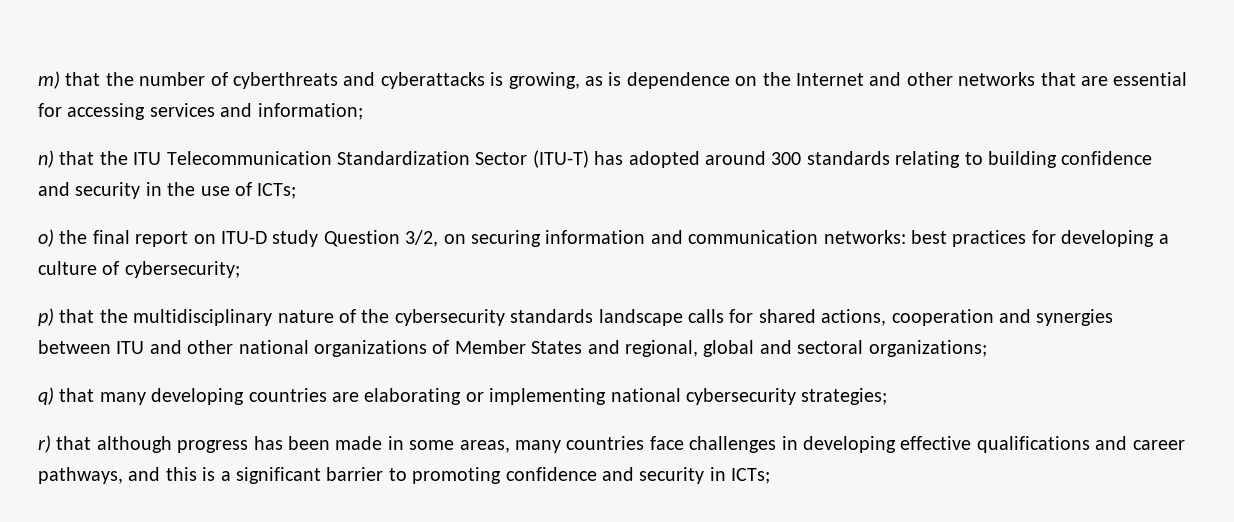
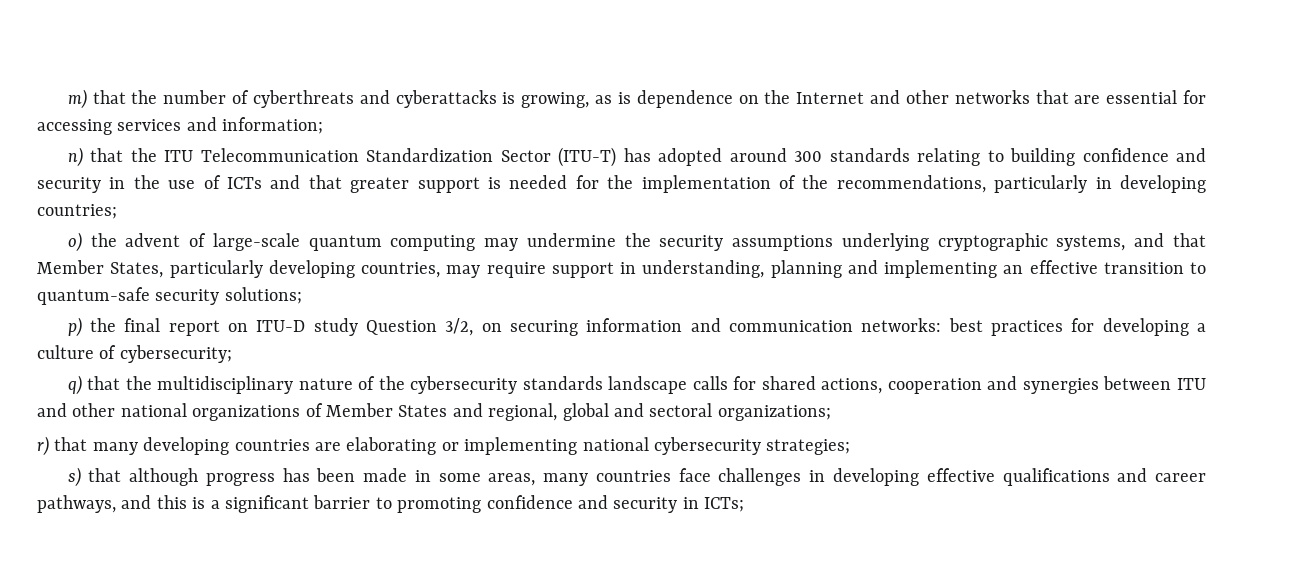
- n) that the ITU Telecommunication Standardization Sector (ITU-T) has adopted around 300 standards relating to building confidence and security in the use of ICTs;
- o) the final report on ITU-D study Question 3/2, on securing information and communication networks: best practices for developing a culture of cybersecurity;
+ n) that the ITU Telecommunication Standardization Sector (ITU-T) has adopted around 300 standards relating to building confidence and security in the use of ICTs and that greater support is needed for the implementation of the recommendations, particularly in developing countries;
+ o) the advent of large-scale quantum computing may undermine the security assumptions underlying cryptographic systems, and that Member States, particularly developing countries, may require support in understanding, planning and implementing an effective transition to quantum-safe security solutions;
+ p) the final report on ITU-D study Question 3/2, on securing information and communication networks: best practices for developing a culture of cybersecurity;
- p) that the multidisciplinary nature of the cybersecurity standards landscape calls for shared actions, cooperation and synergies between ITU and other national organizations of Member States and regional, global and sectoral organizations;
+ q) that the multidisciplinary nature of the cybersecurity standards landscape calls for shared actions, cooperation and synergies between ITU and other national organizations of Member States and regional, global and sectoral organizations;
- q) that many developing countries are elaborating or implementing national cybersecurity strategies;
+ r) that many developing countries are elaborating or implementing national cybersecurity strategies;
- r) that although progress has been made in some areas, many countries face challenges in developing effective qualifications and career pathways, and this is a significant barrier to promoting confidence and security in ICTs;
+ s) that although progress has been made in some areas, many countries face challenges in developing effective qualifications and career pathways, and this is a significant barrier to promoting confidence and security in ICTs;

